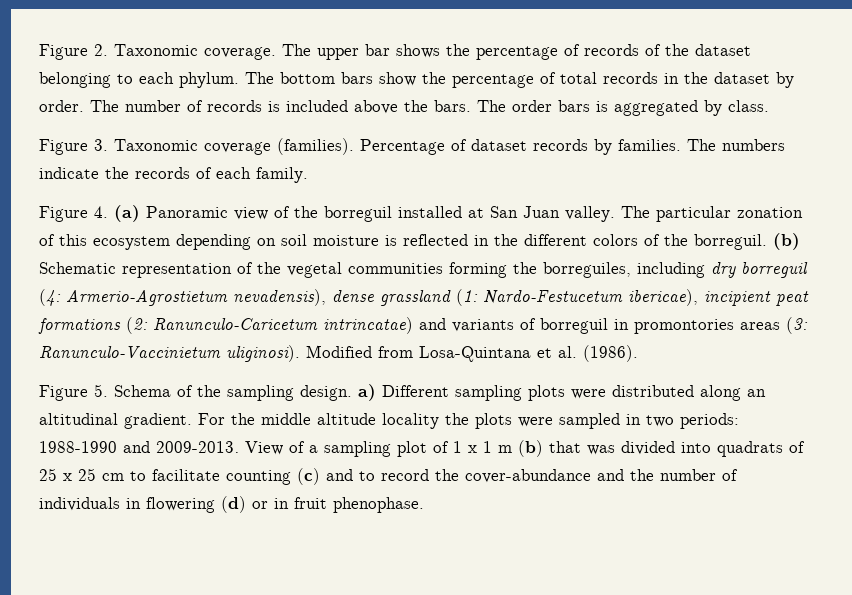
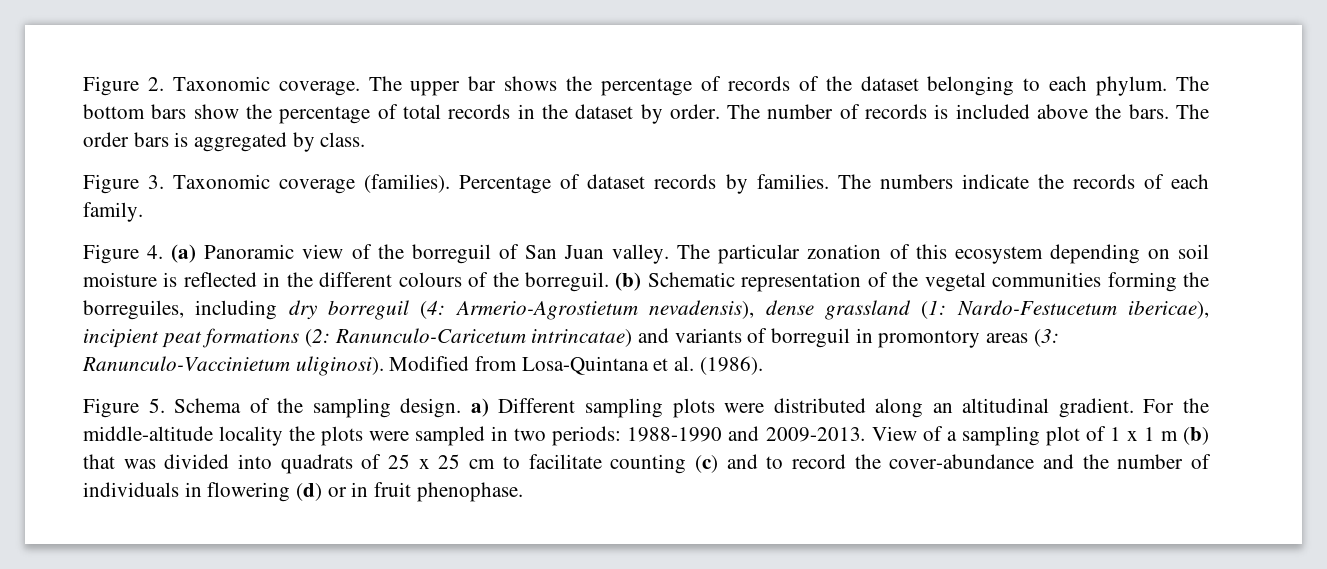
- Figure 4. (a) Panoramic view of the borreguil installed at San Juan valley.
+ Figure 4. (a) Panoramic view of the borreguil of San Juan valley.
- The particular zonation of this ecosystem depending on soil moisture is reflected in the different colors of the borreguil.
+ The particular zonation of this ecosystem depending on soil moisture is reflected in the different colours of the borreguil.
- (b) Schematic representation of the vegetal communities forming the borreguiles, including dry borreguil (4: Armerio-Agrostietum nevadensis), dense grassland (1: Nardo-Festucetum ibericae), incipient peat formations (2: Ranunculo-Caricetum intrincatae) and variants of borreguil in promontories areas (3: Ranunculo-Vaccinietum uliginosi).
+ (b) Schematic representation of the vegetal communities forming the borreguiles, including dry borreguil (4: Armerio-Agrostietum nevadensis), dense grassland (1: Nardo-Festucetum ibericae), incipient peat formations (2: Ranunculo-Caricetum intrincatae) and variants of borreguil in promontory areas (3: Ranunculo-Vaccinietum uliginosi).
- For the middle altitude locality the plots were sampled in two periods: 1988-1990 and 2009-2013.
+ For the middle-altitude locality the plots were sampled in two periods: 1988-1990 and 2009-2013.

